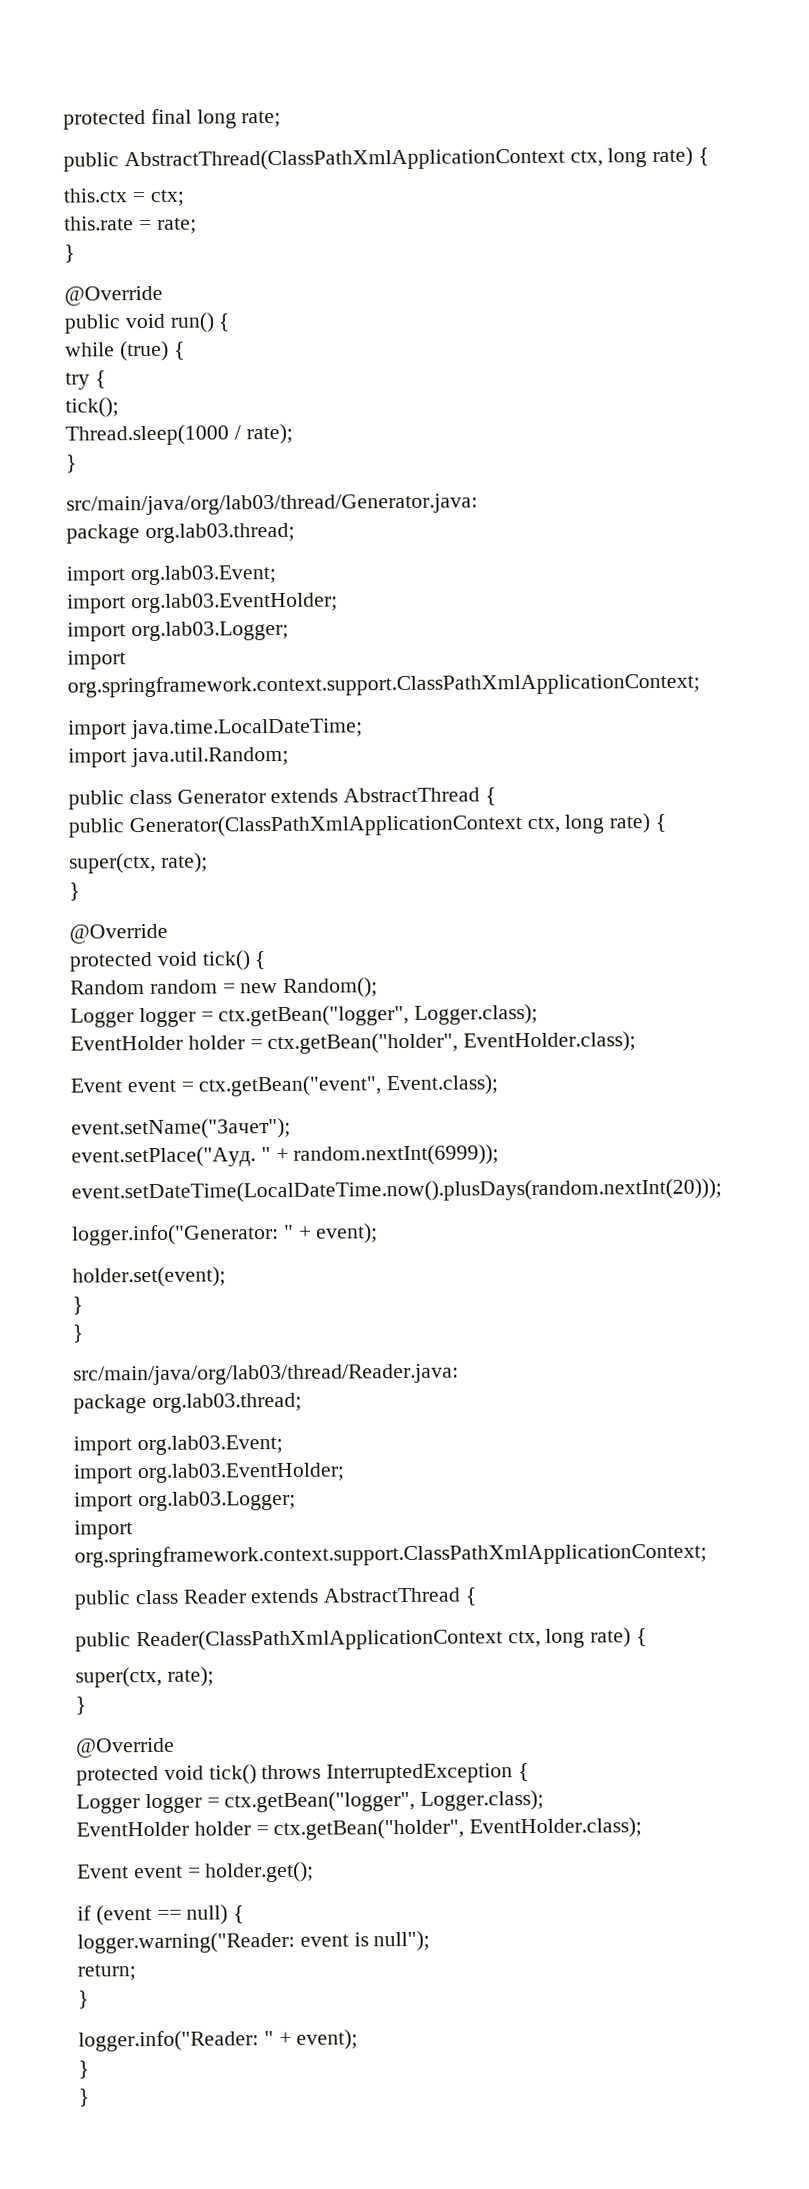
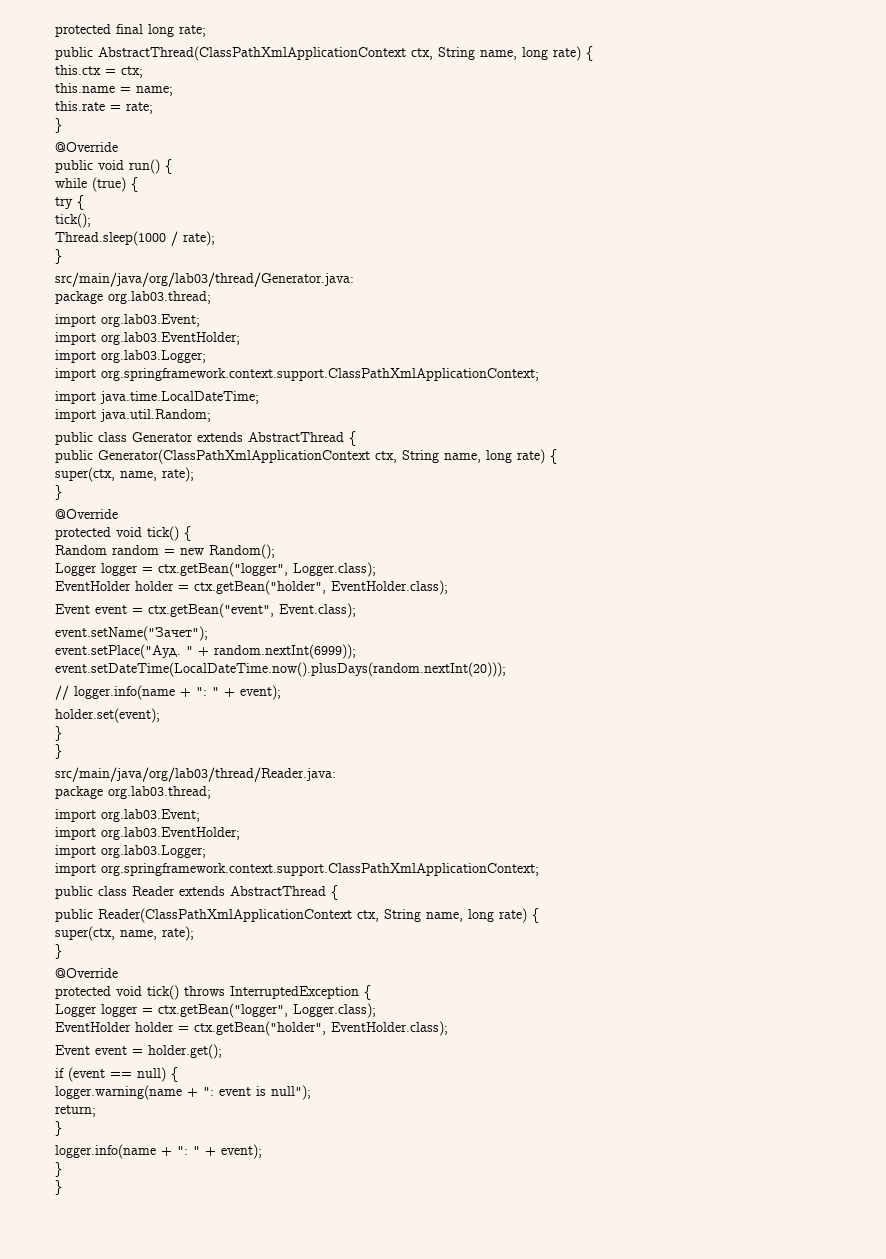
- public AbstractThread(ClassPathXmlApplicationContext ctx, long rate) {
+ public AbstractThread(ClassPathXmlApplicationContext ctx, String name, long rate) {
+ this.name = name;
- public Generator(ClassPathXmlApplicationContext ctx, long rate) {
- super(ctx, rate);
+ public Generator(ClassPathXmlApplicationContext ctx, String name, long rate) {
+ super(ctx, name, rate);
  event.setDateTime(LocalDateTime.now().plusDays(random.nextInt(20)));
- logger.info("Generator: " + event);
+ // logger.info(name + ": " + event);
- public Reader(ClassPathXmlApplicationContext ctx, long rate) {
- super(ctx, rate);
+ public Reader(ClassPathXmlApplicationContext ctx, String name, long rate) {
+ super(ctx, name, rate);
- logger.warning("Reader: event is null");
+ logger.warning(name + ": event is null");
  return;
  }
- logger.info("Reader: " + event);
+ logger.info(name + ": " + event);

